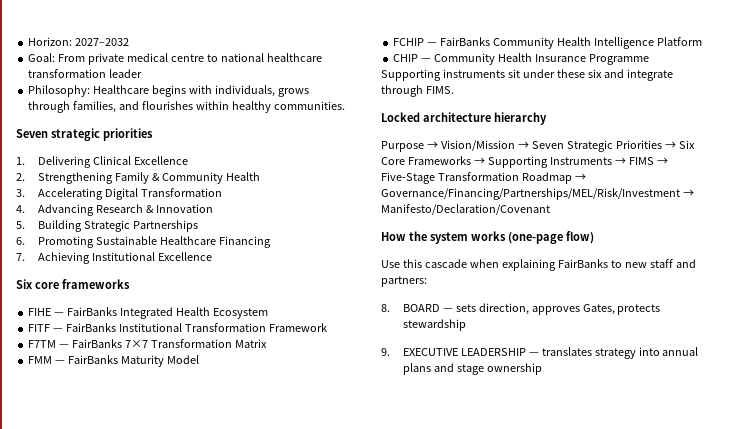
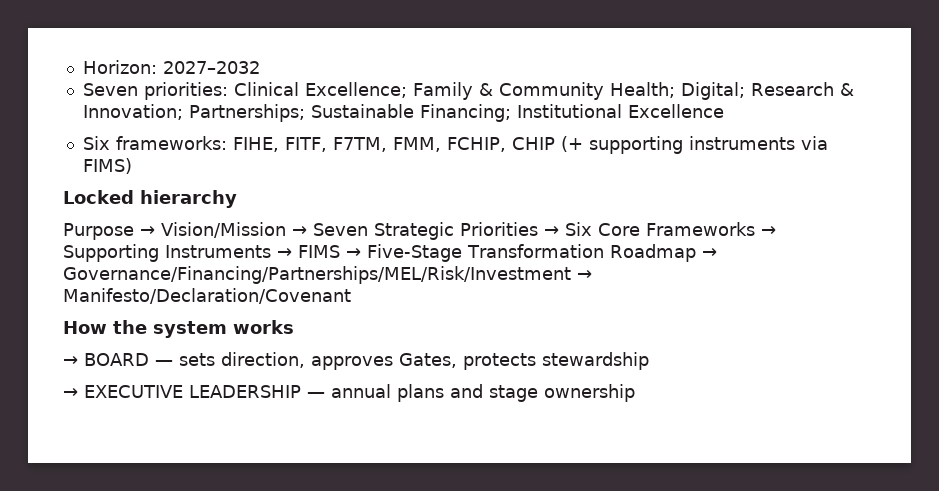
- Goal: From private medical centre to national healthcare transformation leader
- Philosophy: Healthcare begins with individuals, grows through families, and flourishes within healthy communities.
- Seven strategic priorities
- 1. Delivering Clinical Excellence
- 2. Strengthening Family & Community Health
- 3. Accelerating Digital Transformation
- 4. Advancing Research & Innovation
- 5. Building Strategic Partnerships
- 6. Promoting Sustainable Healthcare Financing
- 7. Achieving Institutional Excellence
- Six core frameworks
- FIHE — FairBanks Integrated Health Ecosystem
- FITF — FairBanks Institutional Transformation Framework
- F7TM — FairBanks 7×7 Transformation Matrix
- FMM — FairBanks Maturity Model
- FCHIP — FairBanks Community Health Intelligence Platform
- CHIP — Community Health Insurance Programme
- Supporting instruments sit under these six and integrate through FIMS.
+ Seven priorities: Clinical Excellence; Family & Community Health; Digital; Research & Innovation; Partnerships; Sustainable Financing; Institutional Excellence
+ Six frameworks: FIHE, FITF, F7TM, FMM, FCHIP, CHIP (+ supporting instruments via FIMS)
- Locked architecture hierarchy
+ Locked hierarchy
- How the system works (one-page flow)
- Use this cascade when explaining FairBanks to new staff and partners:
- 8. BOARD — sets direction, approves Gates, protects stewardship
+ How the system works
+ → BOARD — sets direction, approves Gates, protects stewardship
- 9. EXECUTIVE LEADERSHIP — translates strategy into annual plans and stage ownership
+ → EXECUTIVE LEADERSHIP — annual plans and stage ownership

